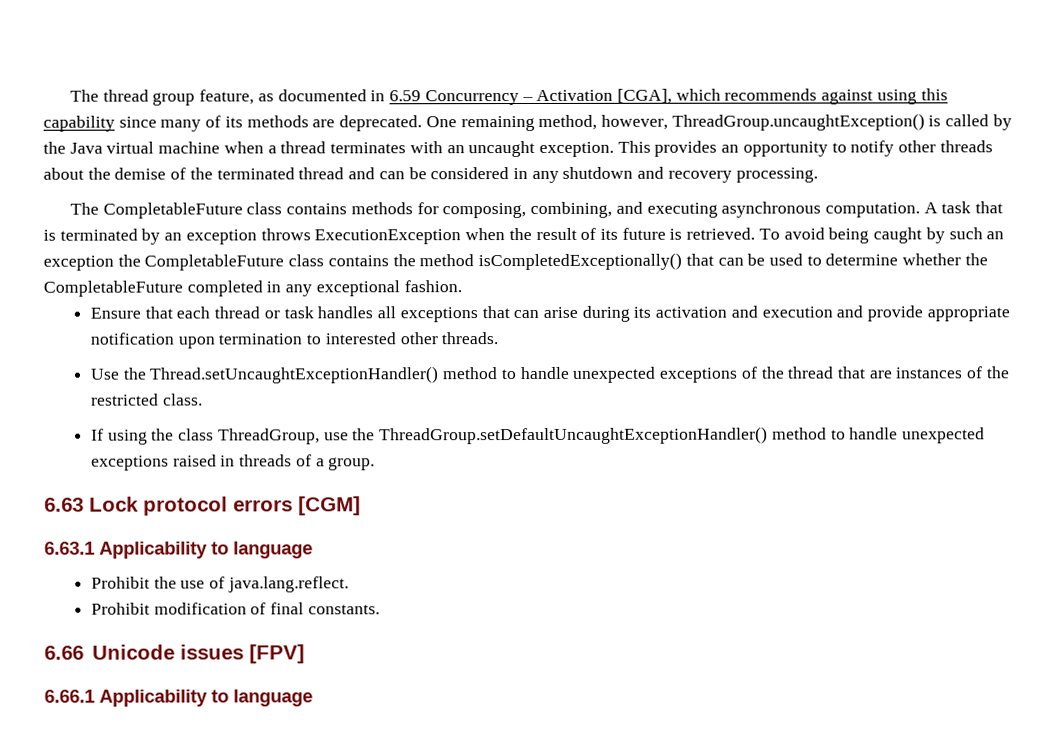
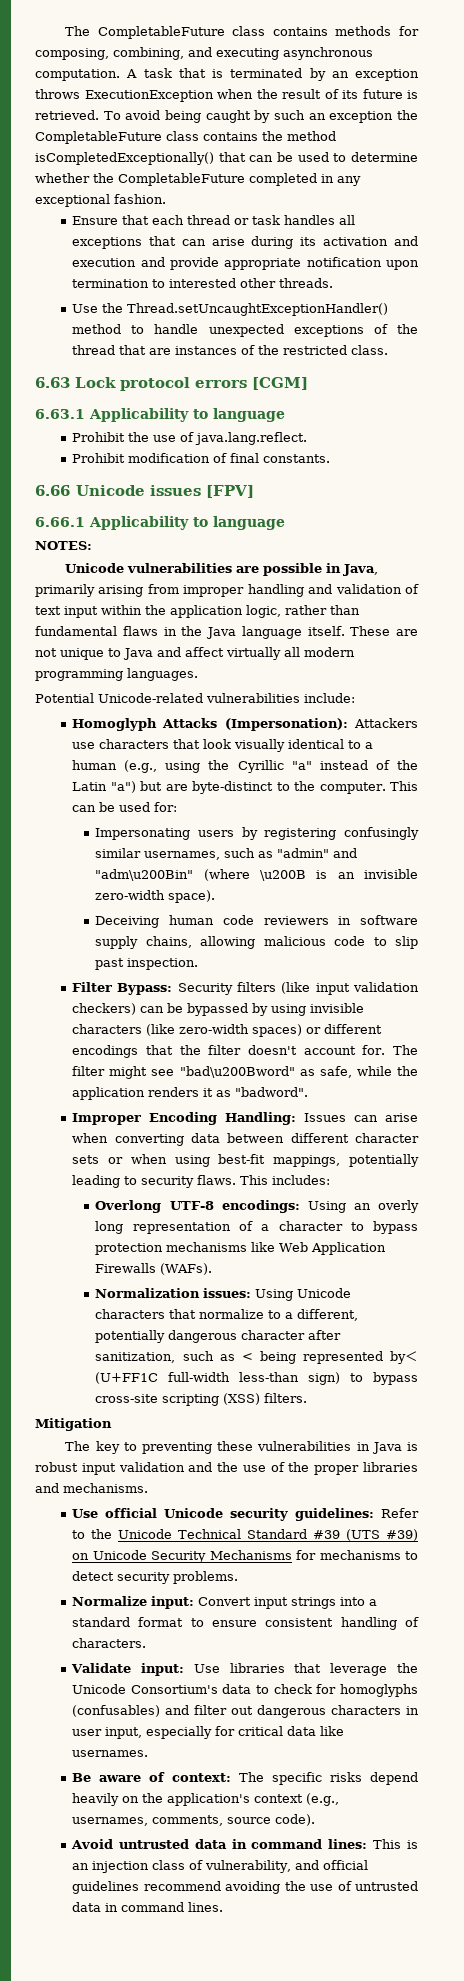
- The thread group feature, as documented in 6.59 Concurrency – Activation [CGA], which recommends against using this capability since many of its methods are deprecated. One remaining method, however, ThreadGroup.uncaughtException() is called by the Java virtual machine when a thread terminates with an uncaught exception. This provides an opportunity to notify other threads about the demise of the terminated thread and can be considered in any shutdown and recovery processing.
- If using the class ThreadGroup, use the ThreadGroup.setDefaultUncaughtExceptionHandler() method to handle unexpected exceptions raised in threads of a group.
+ NOTES:
+ Unicode vulnerabilities are possible in Java, primarily arising from improper handling and validation of text input within the application logic, rather than fundamental flaws in the Java language itself. These are not unique to Java and affect virtually all modern programming languages.
+ Potential Unicode-related vulnerabilities include:
+ Homoglyph Attacks (Impersonation): Attackers use characters that look visually identical to a human (e.g., using the Cyrillic "а" instead of the Latin "a") but are byte-distinct to the computer. This can be used for:
+ Impersonating users by registering confusingly similar usernames, such as "admin" and "adm\u200Bin" (where \u200B is an invisible zero-width space).
+ Deceiving human code reviewers in software supply chains, allowing malicious code to slip past inspection.
+ Filter Bypass: Security filters (like input validation checkers) can be bypassed by using invisible characters (like zero-width spaces) or different encodings that the filter doesn't account for. The filter might see "bad\u200Bword" as safe, while the application renders it as "badword".
+ Improper Encoding Handling: Issues can arise when converting data between different character sets or when using best-fit mappings, potentially leading to security flaws. This includes:
+ Overlong UTF-8 encodings: Using an overly long representation of a character to bypass protection mechanisms like Web Application Firewalls (WAFs).
+ Normalization issues: Using Unicode characters that normalize to a different, potentially dangerous character after sanitization, such as < being represented by＜(U+FF1C full-width less-than sign) to bypass cross-site scripting (XSS) filters.
+ Mitigation
+ The key to preventing these vulnerabilities in Java is robust input validation and the use of the proper libraries and mechanisms.
+ Use official Unicode security guidelines: Refer to the Unicode Technical Standard #39 (UTS #39) on Unicode Security Mechanisms for mechanisms to detect security problems.
+ Normalize input: Convert input strings into a standard format to ensure consistent handling of characters.
+ Validate input: Use libraries that leverage the Unicode Consortium's data to check for homoglyphs (confusables) and filter out dangerous characters in user input, especially for critical data like usernames.
+ Be aware of context: The specific risks depend heavily on the application's context (e.g., usernames, comments, source code).
+ Avoid untrusted data in command lines: This is an injection class of vulnerability, and official guidelines recommend avoiding the use of untrusted data in command lines.

